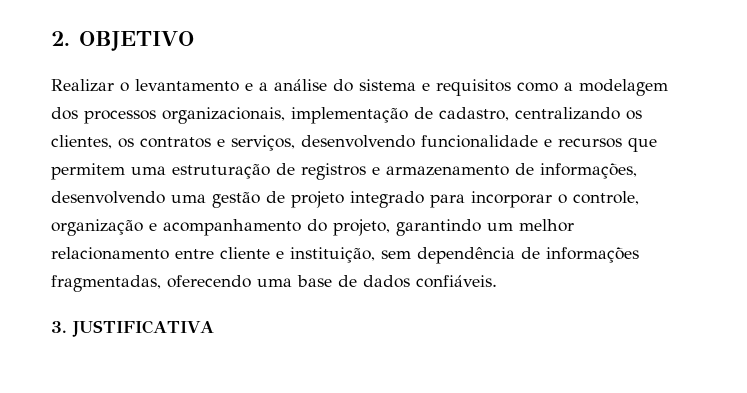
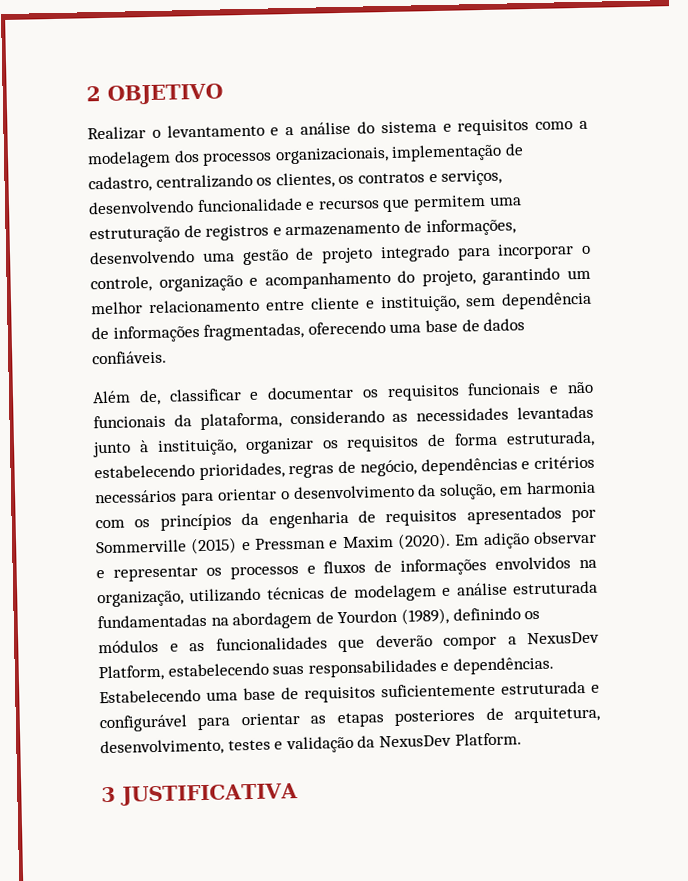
- 2. OBJETIVO
+ 2 OBJETIVO
- 3. JUSTIFICATIVA
+ Além de, classificar e documentar os requisitos funcionais e não funcionais da plataforma, considerando as necessidades levantadas junto à instituição, organizar os requisitos de forma estruturada, estabelecendo prioridades, regras de negócio, dependências e critérios necessários para orientar o desenvolvimento da solução, em harmonia com os princípios da engenharia de requisitos apresentados por Sommerville (2015) e Pressman e Maxim (2020). Em adição observar e representar os processos e fluxos de informações envolvidos na organização, utilizando técnicas de modelagem e análise estruturada fundamentadas na abordagem de Yourdon (1989), definindo os módulos e as funcionalidades que deverão compor a NexusDev Platform, estabelecendo suas responsabilidades e dependências. Estabelecendo uma base de requisitos suficientemente estruturada e configurável para orientar as etapas posteriores de arquitetura, desenvolvimento, testes e validação da NexusDev Platform.
+ 3 JUSTIFICATIVA

